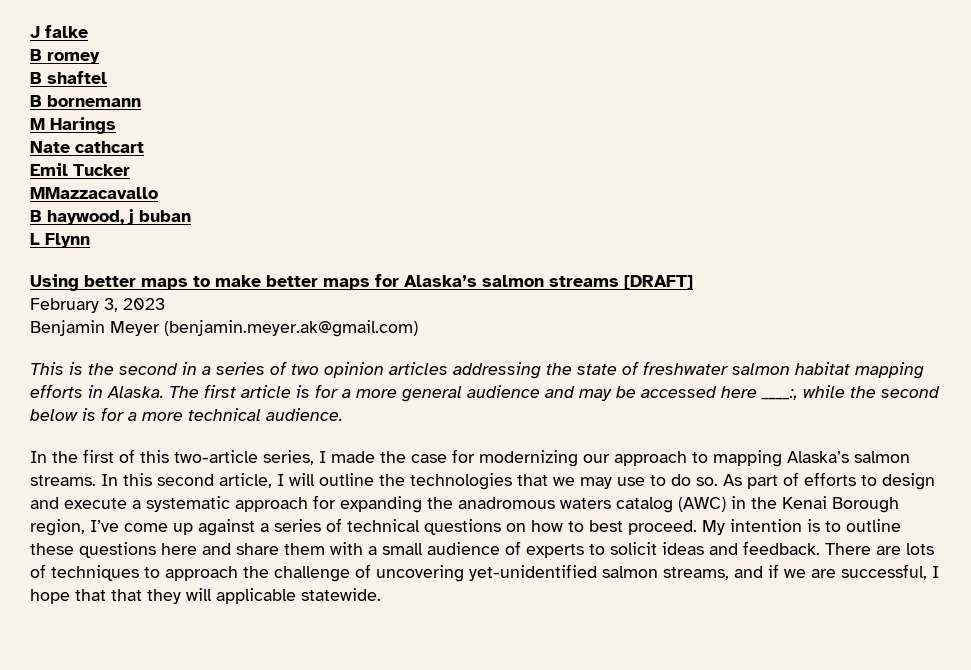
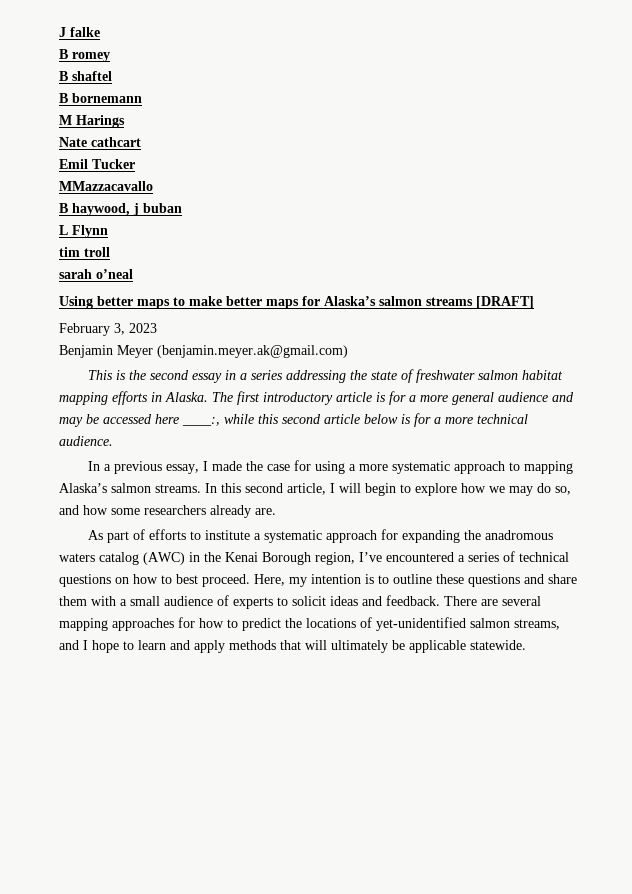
+ tim troll
+ sarah o’neal
- This is the second in a series of two opinion articles addressing the state of freshwater salmon habitat mapping efforts in Alaska.
+ This is the second essay in a series addressing the state of freshwater salmon habitat mapping efforts in Alaska.
- The first article is for a more general audience and may be accessed here ____:, while the second below is for a more technical audience.
+ The first introductory article is for a more general audience and may be accessed here ____:, while this second article below is for a more technical audience.
- In the first of this two-article series, I made the case for modernizing our approach to mapping Alaska’s salmon streams.
+ In a previous essay, I made the case for using a more systematic approach to mapping Alaska’s salmon streams.
- In this second article, I will outline the technologies that we may use to do so. As part of efforts to design and execute a systematic approach for expanding the anadromous waters catalog (AWC) in the Kenai Borough region, I’ve come up against a series of technical questions on how to best proceed.
+ In this second article, I will begin to explore how we may do so, and how some researchers already are.
+ As part of efforts to institute a systematic approach for expanding the anadromous waters catalog (AWC) in the Kenai Borough region, I’ve encountered a series of technical questions on how to best proceed.
- My intention is to outline these questions here and share them with a small audience of experts to solicit ideas and feedback.
+ Here, my intention is to outline these questions and share them with a small audience of experts to solicit ideas and feedback.
- There are lots of techniques to approach the challenge of uncovering yet-unidentified salmon streams, and if we are successful, I hope that that they will applicable statewide.
+ There are several mapping approaches for how to predict the locations of yet-unidentified salmon streams, and I hope to learn and apply methods that will ultimately be applicable statewide.

